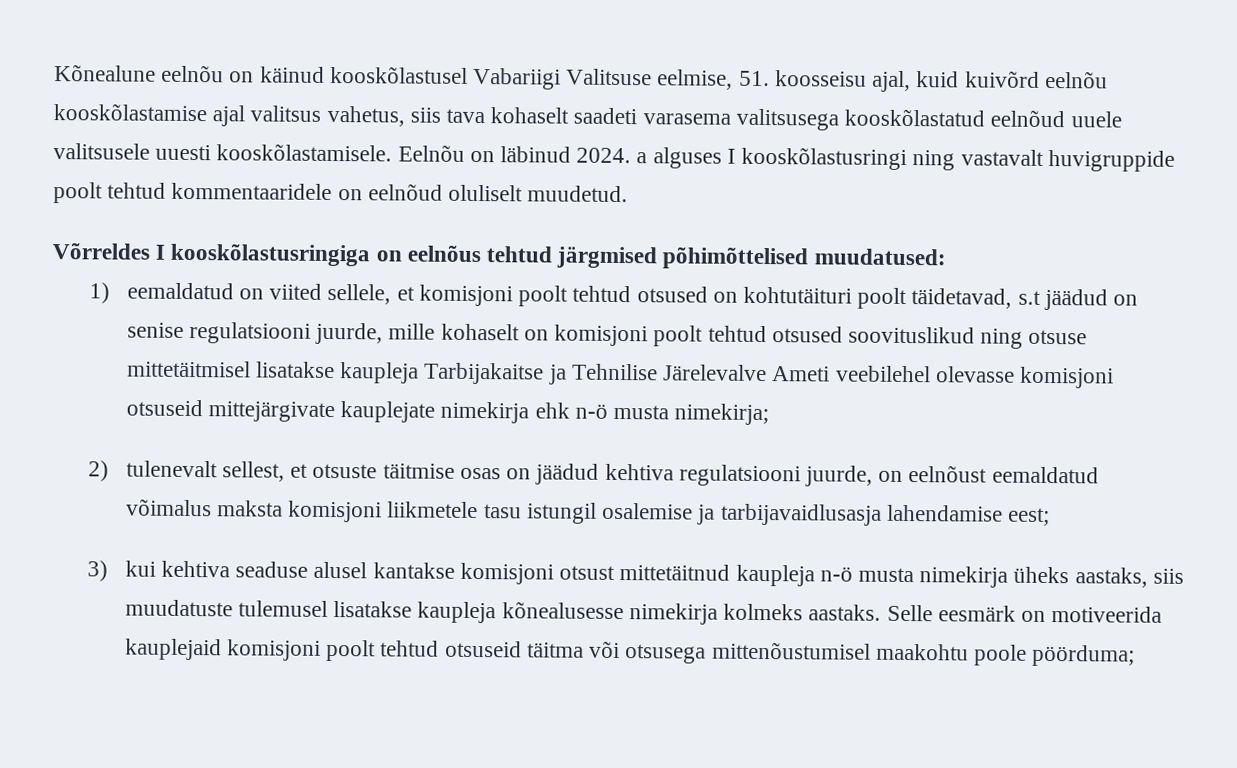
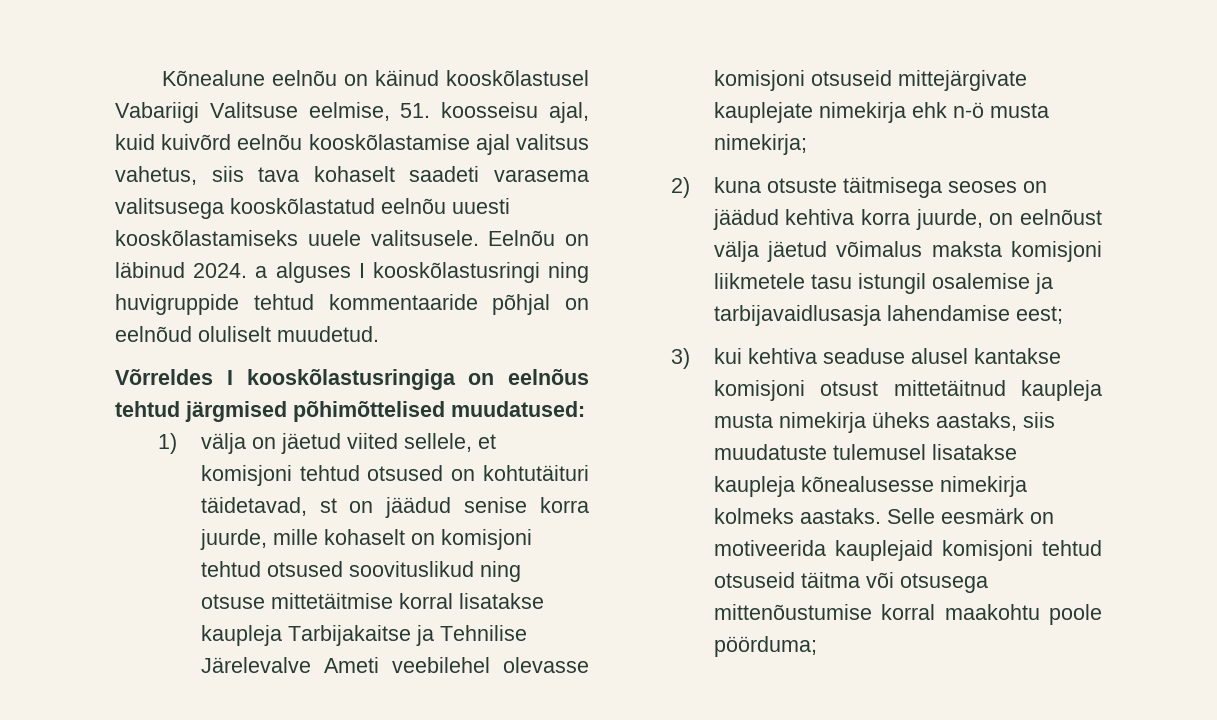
- Kõnealune eelnõu on käinud kooskõlastusel Vabariigi Valitsuse eelmise, 51. koosseisu ajal, kuid kuivõrd eelnõu kooskõlastamise ajal valitsus vahetus, siis tava kohaselt saadeti varasema valitsusega kooskõlastatud eelnõud uuele valitsusele uuesti kooskõlastamisele.
+ Kõnealune eelnõu on käinud kooskõlastusel Vabariigi Valitsuse eelmise, 51. koosseisu ajal, kuid kuivõrd eelnõu kooskõlastamise ajal valitsus vahetus, siis tava kohaselt saadeti varasema valitsusega kooskõlastatud eelnõu uuesti kooskõlastamiseks uuele valitsusele.
- Eelnõu on läbinud 2024. a alguses I kooskõlastusringi ning vastavalt huvigruppide poolt tehtud kommentaaridele on eelnõud oluliselt muudetud.
+ Eelnõu on läbinud 2024. a alguses I kooskõlastusringi ning huvigruppide tehtud kommentaaride põhjal on eelnõud oluliselt muudetud.
- 1) eemaldatud on viited sellele, et komisjoni poolt tehtud otsused on kohtutäituri poolt täidetavad, s.t jäädud on senise regulatsiooni juurde, mille kohaselt on komisjoni poolt tehtud otsused soovituslikud ning otsuse mittetäitmisel lisatakse kaupleja Tarbijakaitse ja Tehnilise Järelevalve Ameti veebilehel olevasse komisjoni otsuseid mittejärgivate kauplejate nimekirja ehk n-ö musta nimekirja;
+ 1) välja on jäetud viited sellele, et komisjoni tehtud otsused on kohtutäituri täidetavad, st on jäädud senise korra juurde, mille kohaselt on komisjoni tehtud otsused soovituslikud ning otsuse mittetäitmise korral lisatakse kaupleja Tarbijakaitse ja Tehnilise Järelevalve Ameti veebilehel olevasse komisjoni otsuseid mittejärgivate kauplejate nimekirja ehk n-ö musta nimekirja;
- 2) tulenevalt sellest, et otsuste täitmise osas on jäädud kehtiva regulatsiooni juurde, on eelnõust eemaldatud võimalus maksta komisjoni liikmetele tasu istungil osalemise ja tarbijavaidlusasja lahendamise eest;
+ 2) kuna otsuste täitmisega seoses on jäädud kehtiva korra juurde, on eelnõust välja jäetud võimalus maksta komisjoni liikmetele tasu istungil osalemise ja tarbijavaidlusasja lahendamise eest;
- 3) kui kehtiva seaduse alusel kantakse komisjoni otsust mittetäitnud kaupleja n-ö musta nimekirja üheks aastaks, siis muudatuste tulemusel lisatakse kaupleja kõnealusesse nimekirja kolmeks aastaks.
+ 3) kui kehtiva seaduse alusel kantakse komisjoni otsust mittetäitnud kaupleja musta nimekirja üheks aastaks, siis muudatuste tulemusel lisatakse kaupleja kõnealusesse nimekirja kolmeks aastaks.
- Selle eesmärk on motiveerida kauplejaid komisjoni poolt tehtud otsuseid täitma või otsusega mittenõustumisel maakohtu poole pöörduma;
+ Selle eesmärk on motiveerida kauplejaid komisjoni tehtud otsuseid täitma või otsusega mittenõustumise korral maakohtu poole pöörduma;

